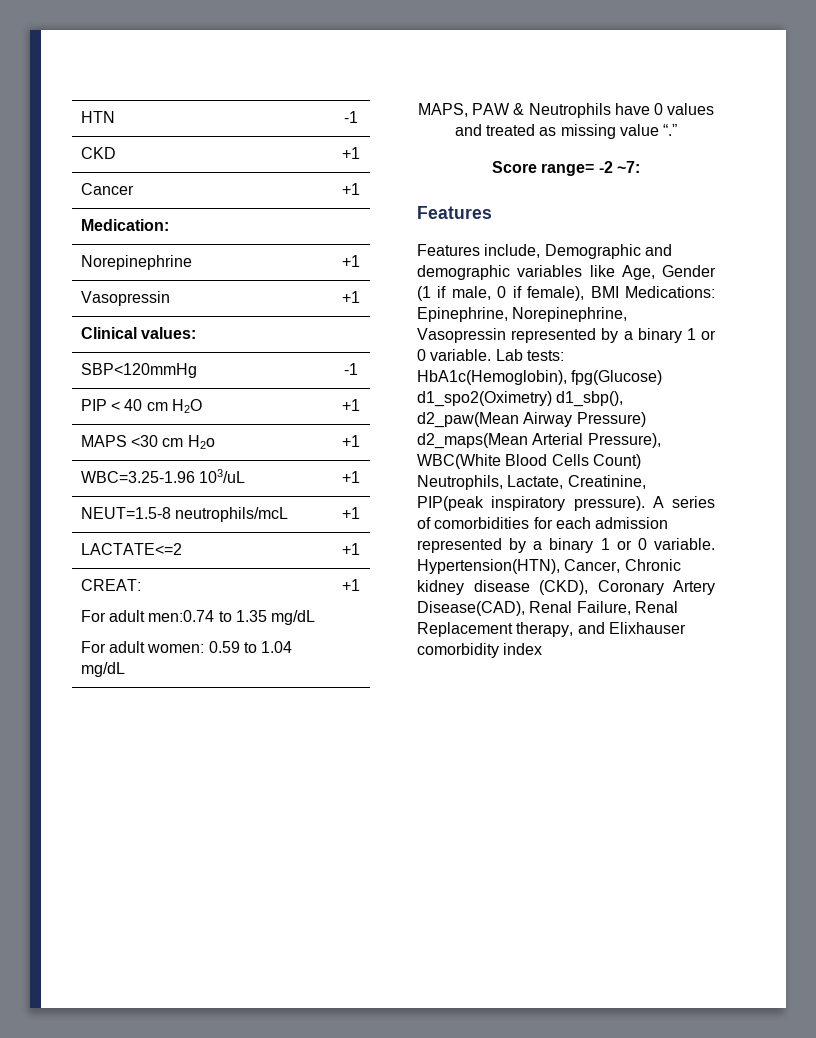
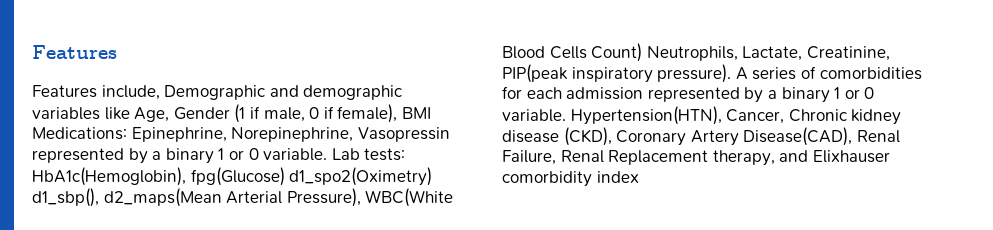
- HTN | -1
- CKD | +1
- Cancer | +1
- Medication:
- Norepinephrine | +1
- Vasopressin | +1
- Clinical values:
- SBP<120mmHg | -1
- PIP < 40 cm H2O | +1
- MAPS <30 cm H2o | +1
- WBC=3.25-1.96 103/uL | +1
- NEUT=1.5-8 neutrophils/mcL | +1
- LACTATE<=2 | +1
- CREAT:
- For adult men:0.74 to 1.35 mg/dL
- For adult women: 0.59 to 1.04 mg/dL | +1
- MAPS, PAW & Neutrophils have 0 values and treated as missing value “.”
- Score range= -2 ~7:
- Lab tests: HbA1c(Hemoglobin), fpg(Glucose) d1_spo2(Oximetry) d1_sbp(), d2_paw(Mean Airway Pressure) d2_maps(Mean Arterial Pressure), WBC(White Blood Cells Count) Neutrophils, Lactate, Creatinine, PIP(peak inspiratory pressure).
+ Lab tests: HbA1c(Hemoglobin), fpg(Glucose) d1_spo2(Oximetry) d1_sbp(), d2_maps(Mean Arterial Pressure), WBC(White Blood Cells Count) Neutrophils, Lactate, Creatinine, PIP(peak inspiratory pressure).

